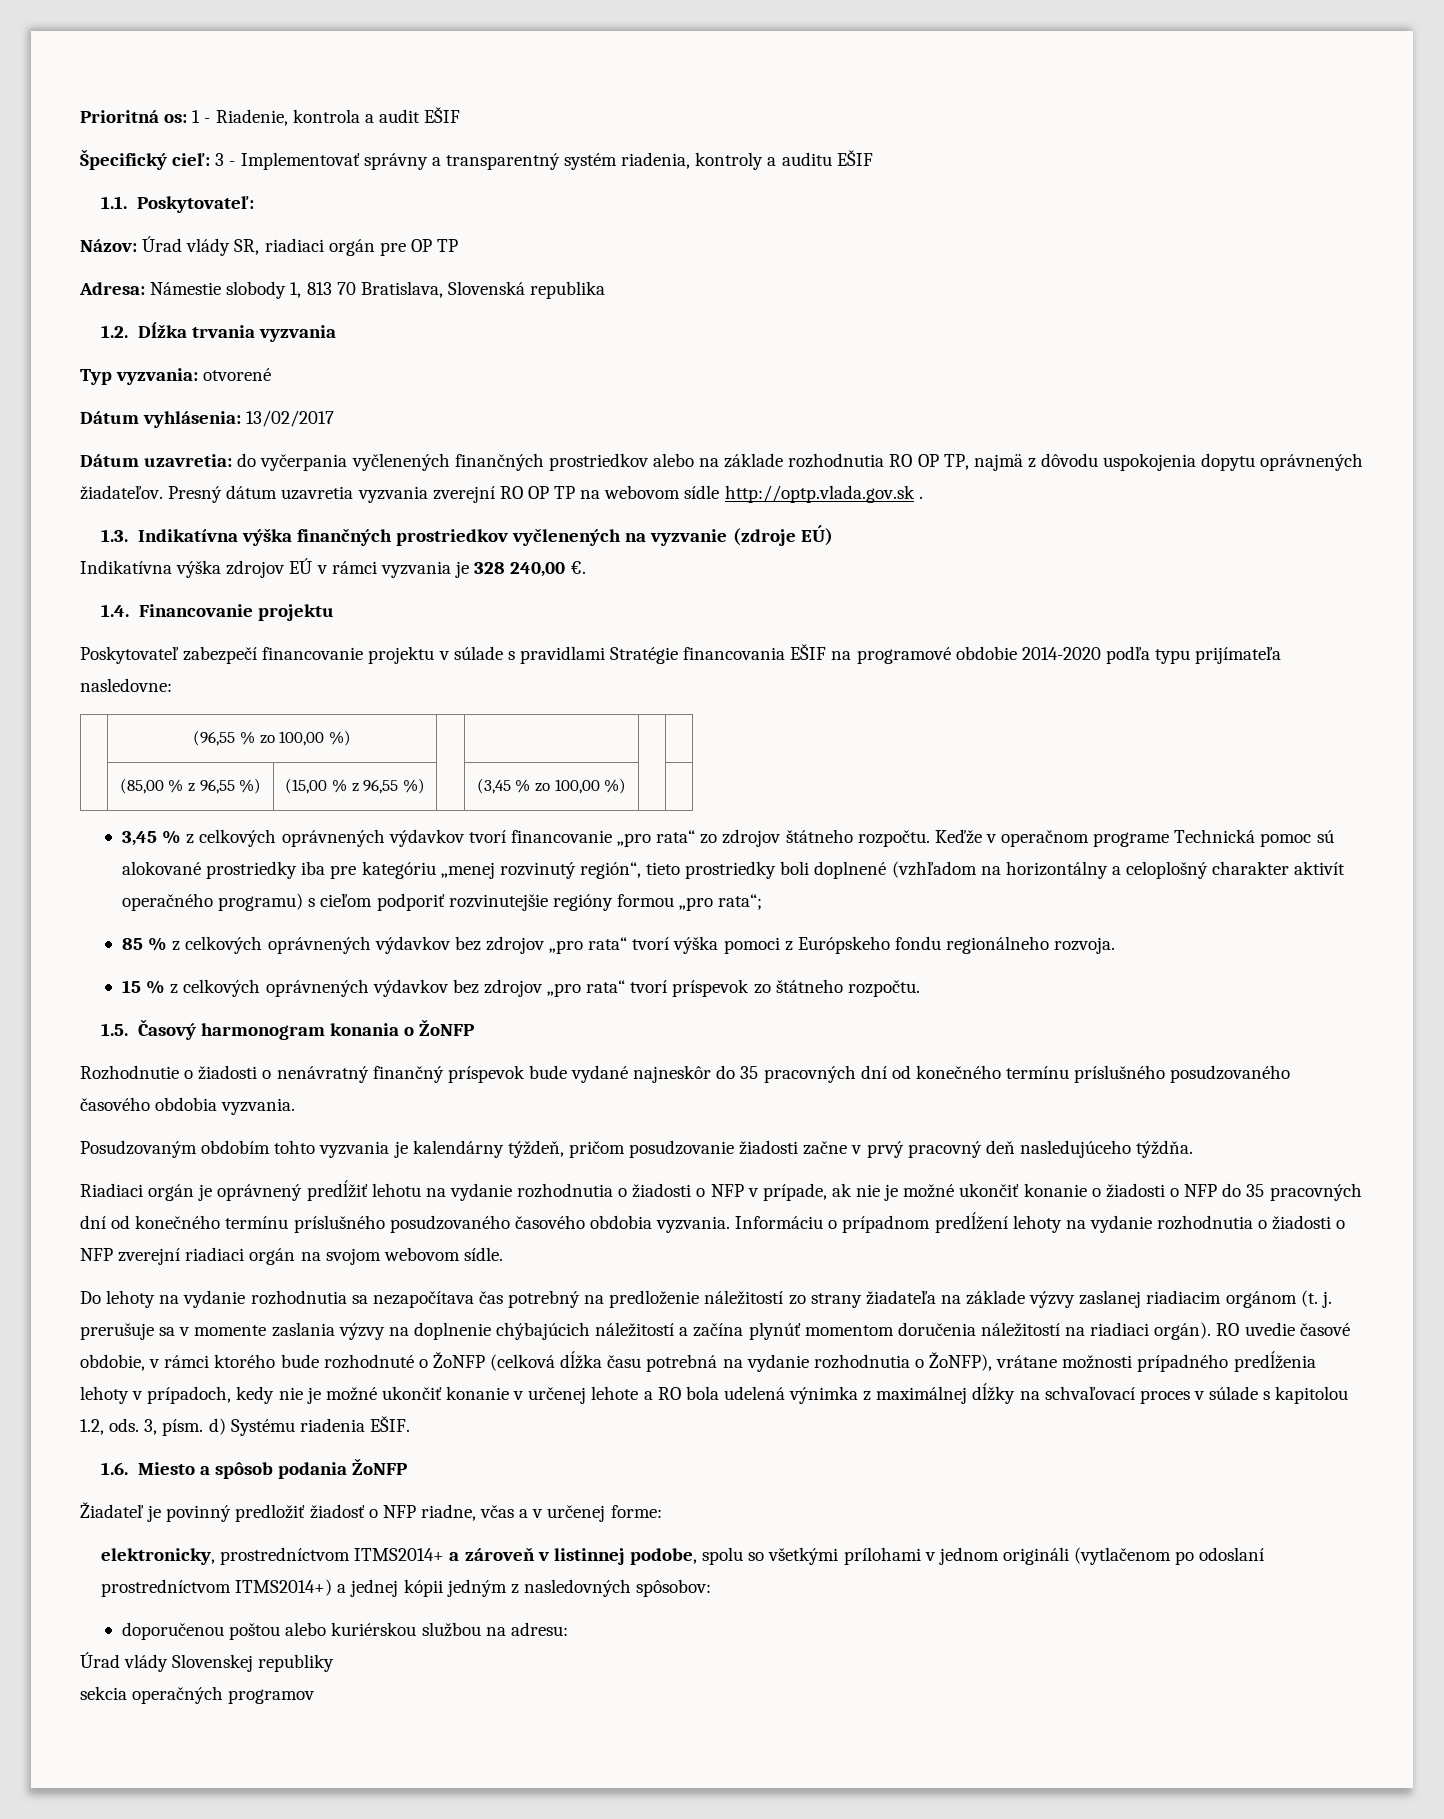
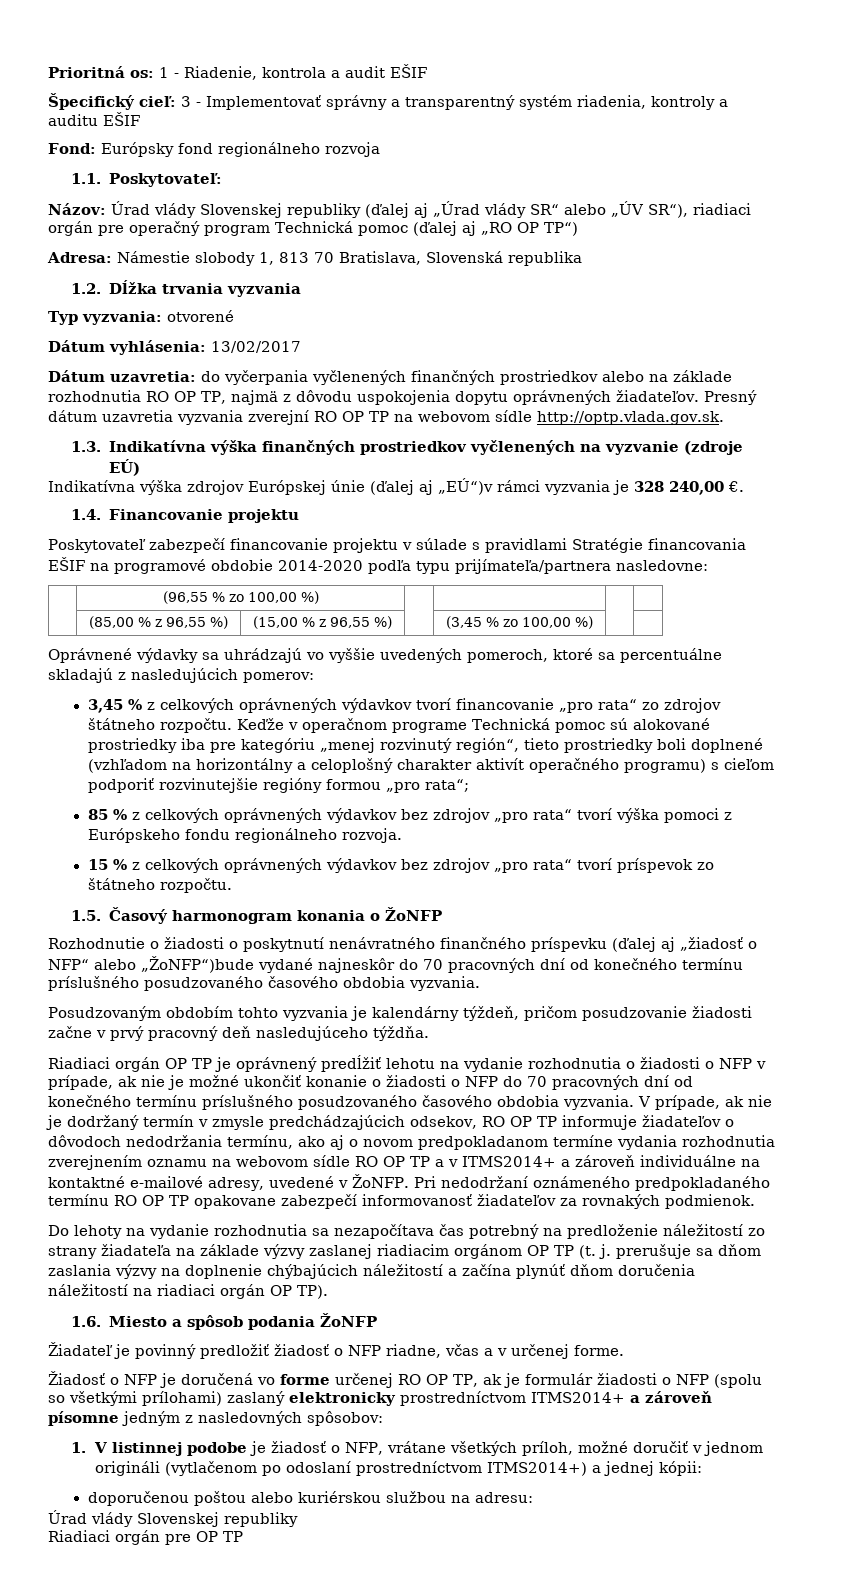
+ Fond: Európsky fond regionálneho rozvoja
- Názov: Úrad vlády SR, riadiaci orgán pre OP TP
+ Názov: Úrad vlády Slovenskej republiky (ďalej aj „Úrad vlády SR“ alebo „ÚV SR“), riadiaci orgán pre operačný program Technická pomoc (ďalej aj „RO OP TP“)
- Presný dátum uzavretia vyzvania zverejní RO OP TP na webovom sídle http://optp.vlada.gov.sk .
+ Presný dátum uzavretia vyzvania zverejní RO OP TP na webovom sídle http://optp.vlada.gov.sk.
- Indikatívna výška zdrojov EÚ v rámci vyzvania je 328 240,00 €.
+ Indikatívna výška zdrojov Európskej únie (ďalej aj „EÚ“)v rámci vyzvania je 328 240,00 €.
- Poskytovateľ zabezpečí financovanie projektu v súlade s pravidlami Stratégie financovania EŠIF na programové obdobie 2014-2020 podľa typu prijímateľa nasledovne:
+ Poskytovateľ zabezpečí financovanie projektu v súlade s pravidlami Stratégie financovania EŠIF na programové obdobie 2014-2020 podľa typu prijímateľa/partnera nasledovne:
+ Oprávnené výdavky sa uhrádzajú vo vyššie uvedených pomeroch, ktoré sa percentuálne skladajú z nasledujúcich pomerov:
- Rozhodnutie o žiadosti o nenávratný finančný príspevok bude vydané najneskôr do 35 pracovných dní od konečného termínu príslušného posudzovaného časového obdobia vyzvania.
+ Rozhodnutie o žiadosti o poskytnutí nenávratného finančného príspevku (ďalej aj „žiadosť o NFP“ alebo „ŽoNFP“)bude vydané najneskôr do 70 pracovných dní od konečného termínu príslušného posudzovaného časového obdobia vyzvania.
- Riadiaci orgán je oprávnený predĺžiť lehotu na vydanie rozhodnutia o žiadosti o NFP v prípade, ak nie je možné ukončiť konanie o žiadosti o NFP do 35 pracovných dní od konečného termínu príslušného posudzovaného časového obdobia vyzvania.
+ Riadiaci orgán OP TP je oprávnený predĺžiť lehotu na vydanie rozhodnutia o žiadosti o NFP v prípade, ak nie je možné ukončiť konanie o žiadosti o NFP do 70 pracovných dní od konečného termínu príslušného posudzovaného časového obdobia vyzvania.
- Informáciu o prípadnom predĺžení lehoty na vydanie rozhodnutia o žiadosti o NFP zverejní riadiaci orgán na svojom webovom sídle.
+ V prípade, ak nie je dodržaný termín v zmysle predchádzajúcich odsekov, RO OP TP informuje žiadateľov o dôvodoch nedodržania termínu, ako aj o novom predpokladanom termíne vydania rozhodnutia zverejnením oznamu na webovom sídle RO OP TP a v ITMS2014+ a zároveň individuálne na kontaktné e-mailové adresy, uvedené v ŽoNFP. Pri nedodržaní oznámeného predpokladaného termínu RO OP TP opakovane zabezpečí informovanosť žiadateľov za rovnakých podmienok.
- Do lehoty na vydanie rozhodnutia sa nezapočítava čas potrebný na predloženie náležitostí zo strany žiadateľa na základe výzvy zaslanej riadiacim orgánom (t. j. prerušuje sa v momente zaslania výzvy na doplnenie chýbajúcich náležitostí a začína plynúť momentom doručenia náležitostí na riadiaci orgán). RO uvedie časové obdobie, v rámci ktorého bude rozhodnuté o ŽoNFP (celková dĺžka času potrebná na vydanie rozhodnutia o ŽoNFP), vrátane možnosti prípadného predĺženia lehoty v prípadoch, kedy nie je možné ukončiť konanie v určenej lehote a RO bola udelená výnimka z maximálnej dĺžky na schvaľovací proces v súlade s kapitolou 1.2, ods. 3, písm. d) Systému riadenia EŠIF.
+ Do lehoty na vydanie rozhodnutia sa nezapočítava čas potrebný na predloženie náležitostí zo strany žiadateľa na základe výzvy zaslanej riadiacim orgánom OP TP (t. j. prerušuje sa dňom zaslania výzvy na doplnenie chýbajúcich náležitostí a začína plynúť dňom doručenia náležitostí na riadiaci orgán OP TP).
- Žiadateľ je povinný predložiť žiadosť o NFP riadne, včas a v určenej forme:
- elektronicky, prostredníctvom ITMS2014+ a zároveň v listinnej podobe, spolu so všetkými prílohami v jednom origináli (vytlačenom po odoslaní prostredníctvom ITMS2014+) a jednej kópii jedným z nasledovných spôsobov:
+ Žiadateľ je povinný predložiť žiadosť o NFP riadne, včas a v určenej forme.
+ Žiadosť o NFP je doručená vo forme určenej RO OP TP, ak je formulár žiadosti o NFP (spolu so všetkými prílohami) zaslaný elektronicky prostredníctvom ITMS2014+ a zároveň písomne jedným z nasledovných spôsobov:
+ 1. V listinnej podobe je žiadosť o NFP, vrátane všetkých príloh, možné doručiť v jednom origináli (vytlačenom po odoslaní prostredníctvom ITMS2014+) a jednej kópii:
- sekcia operačných programov
+ Riadiaci orgán pre OP TP

